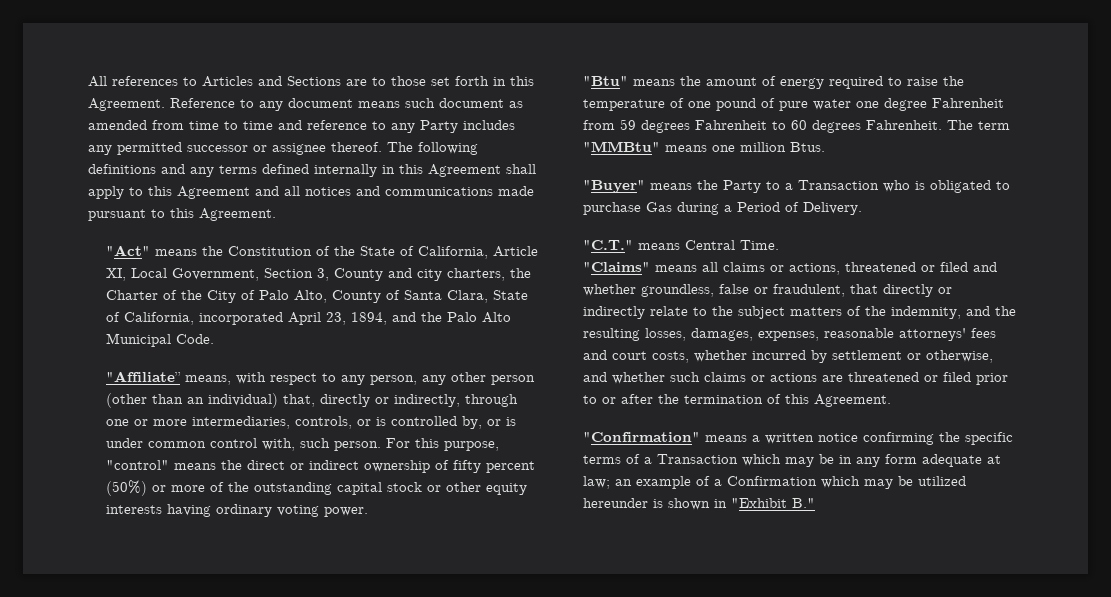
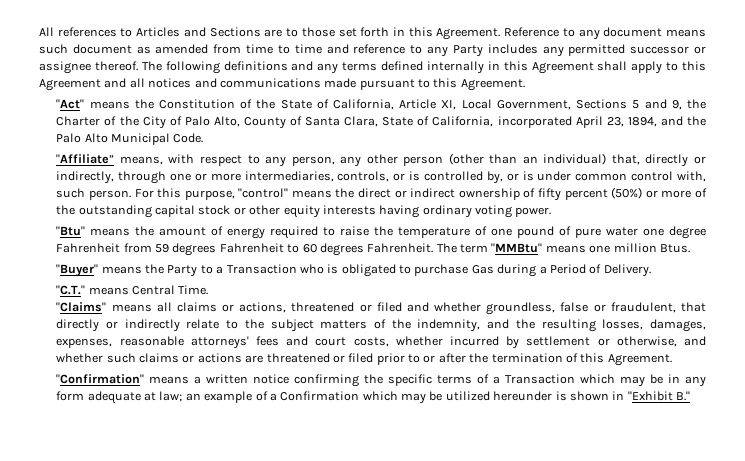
- "Act" means the Constitution of the State of California, Article XI, Local Government, Section 3, County and city charters, the Charter of the City of Palo Alto, County of Santa Clara, State of California, incorporated April 23, 1894, and the Palo Alto Municipal Code.
+ "Act" means the Constitution of the State of California, Article XI, Local Government, Sections 5 and 9, the Charter of the City of Palo Alto, County of Santa Clara, State of California, incorporated April 23, 1894, and the Palo Alto Municipal Code.

